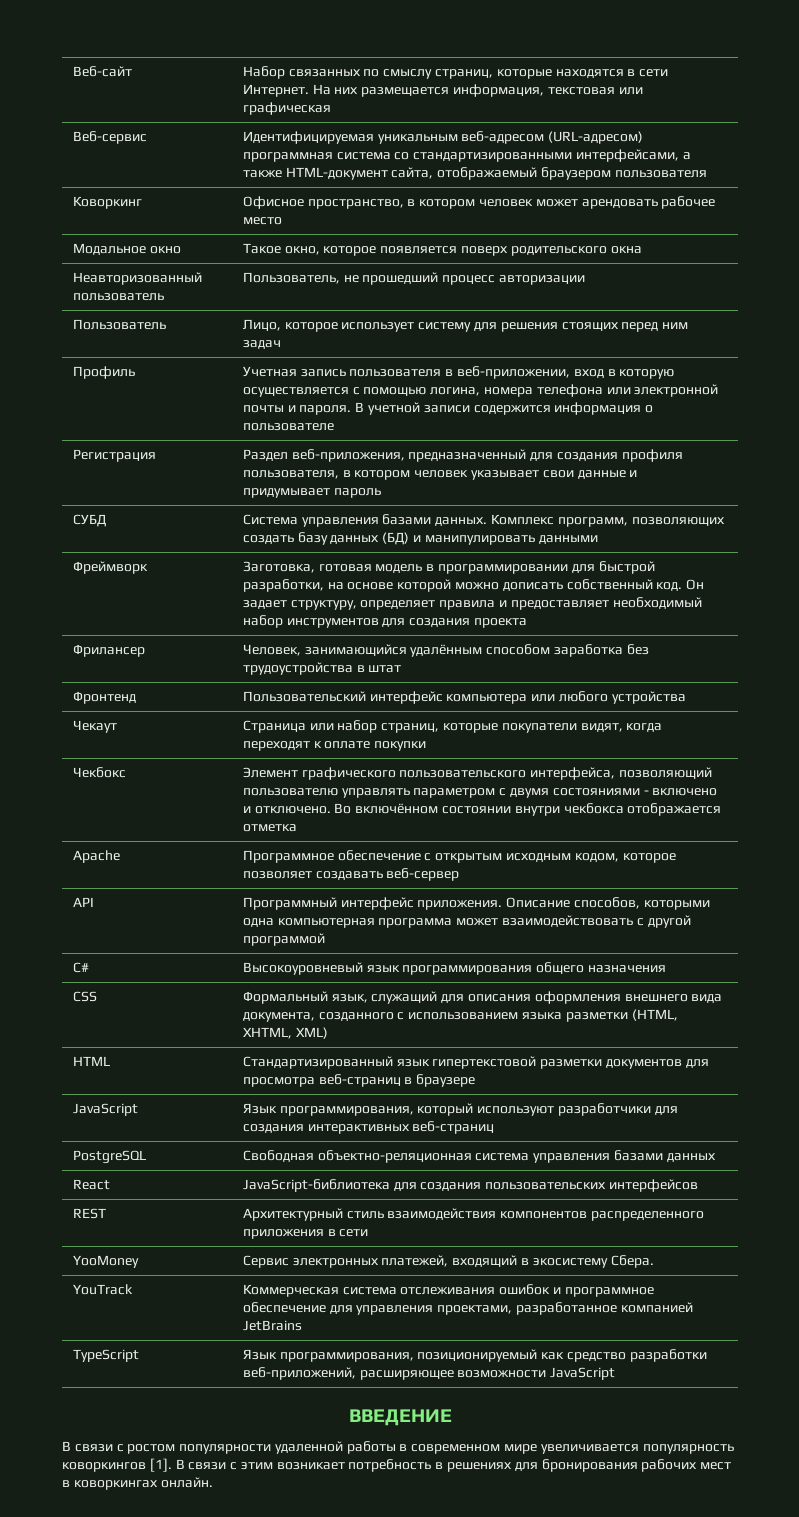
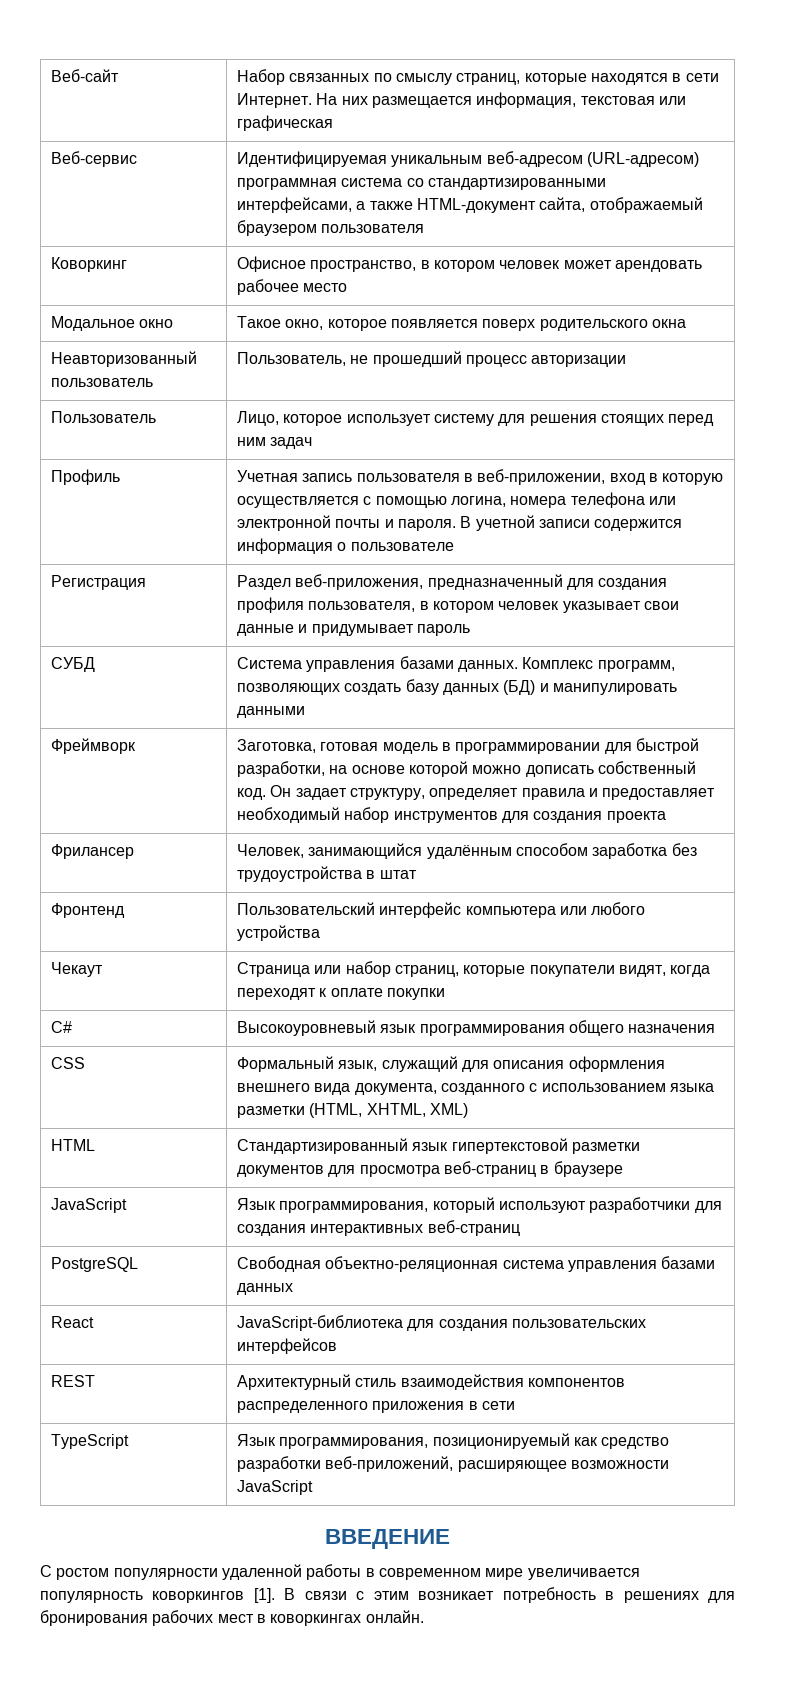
- Чекбокс | Элемент графического пользовательского интерфейса, позволяющий пользователю управлять параметром с двумя состояниями - включено и отключено. Во включённом состоянии внутри чекбокса отображается отметка
- Apache | Программное обеспечение с открытым исходным кодом, которое позволяет создавать веб-сервер
- API | Программный интерфейс приложения. Описание способов, которыми одна компьютерная программа может взаимодействовать с другой программой
- YooMoney | Сервис электронных платежей, входящий в экосистему Сбера.
- YouTrack | Коммерческая система отслеживания ошибок и программное обеспечение для управления проектами, разработанное компанией JetBrains
- В связи с ростом популярности удаленной работы в современном мире увеличивается популярность коворкингов [1].
+ C ростом популярности удаленной работы в современном мире увеличивается популярность коворкингов [1].

